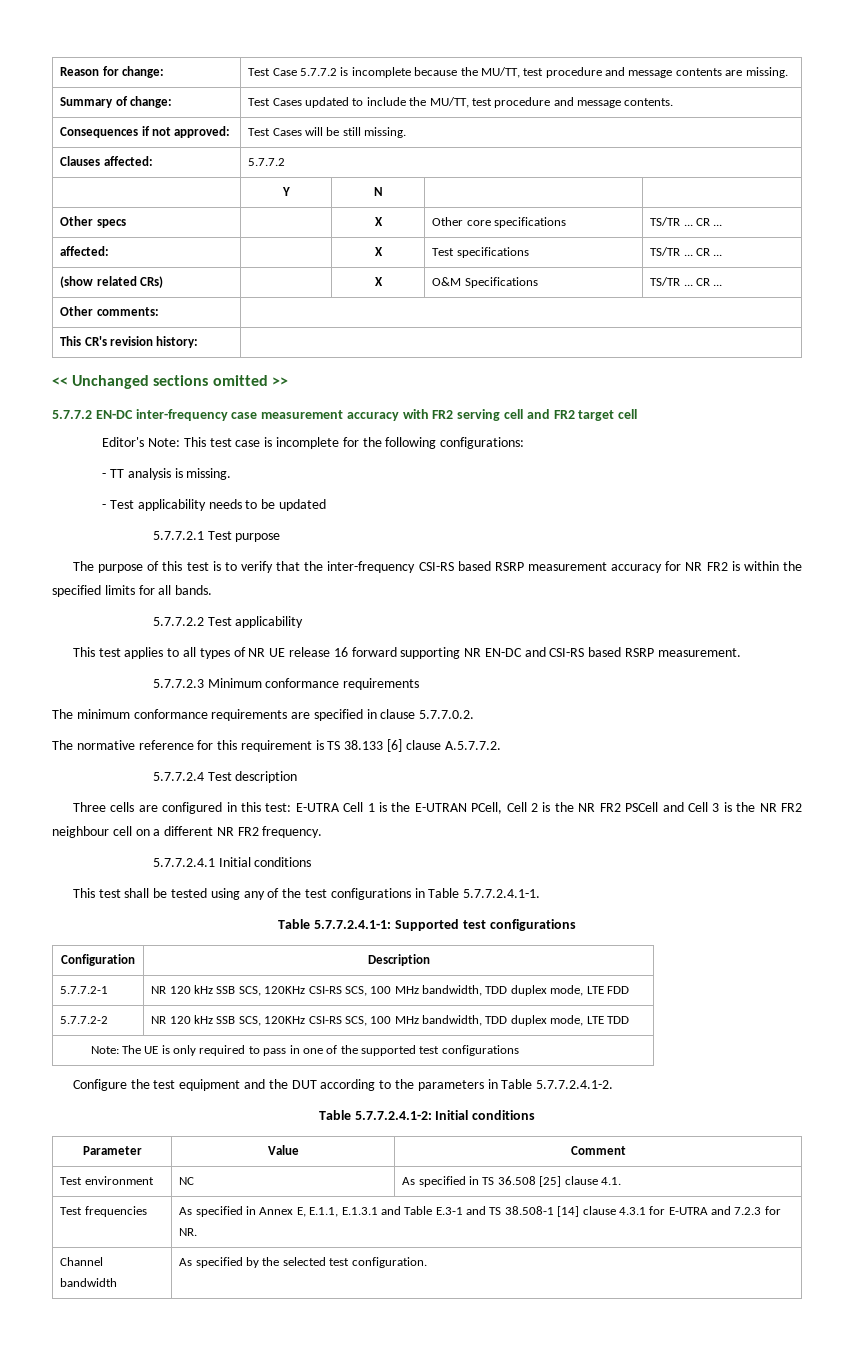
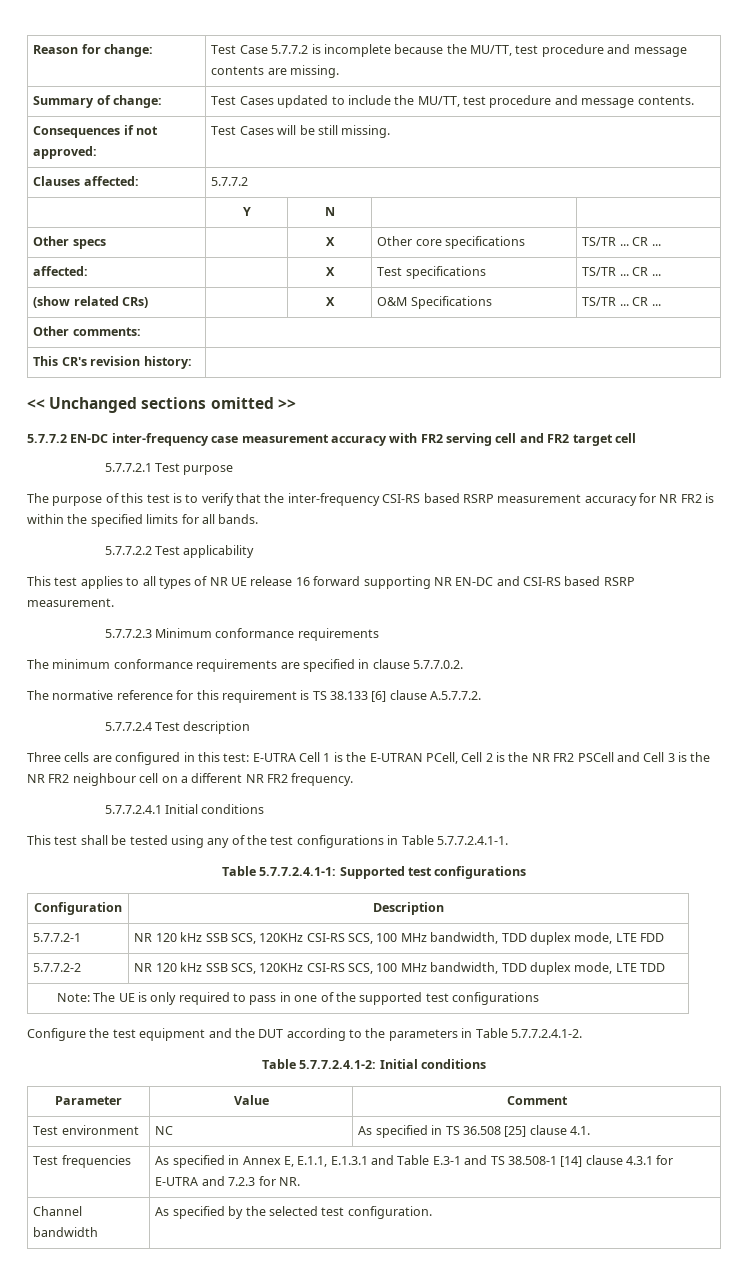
- Editor's Note: This test case is incomplete for the following configurations:
- - TT analysis is missing.
- - Test applicability needs to be updated

